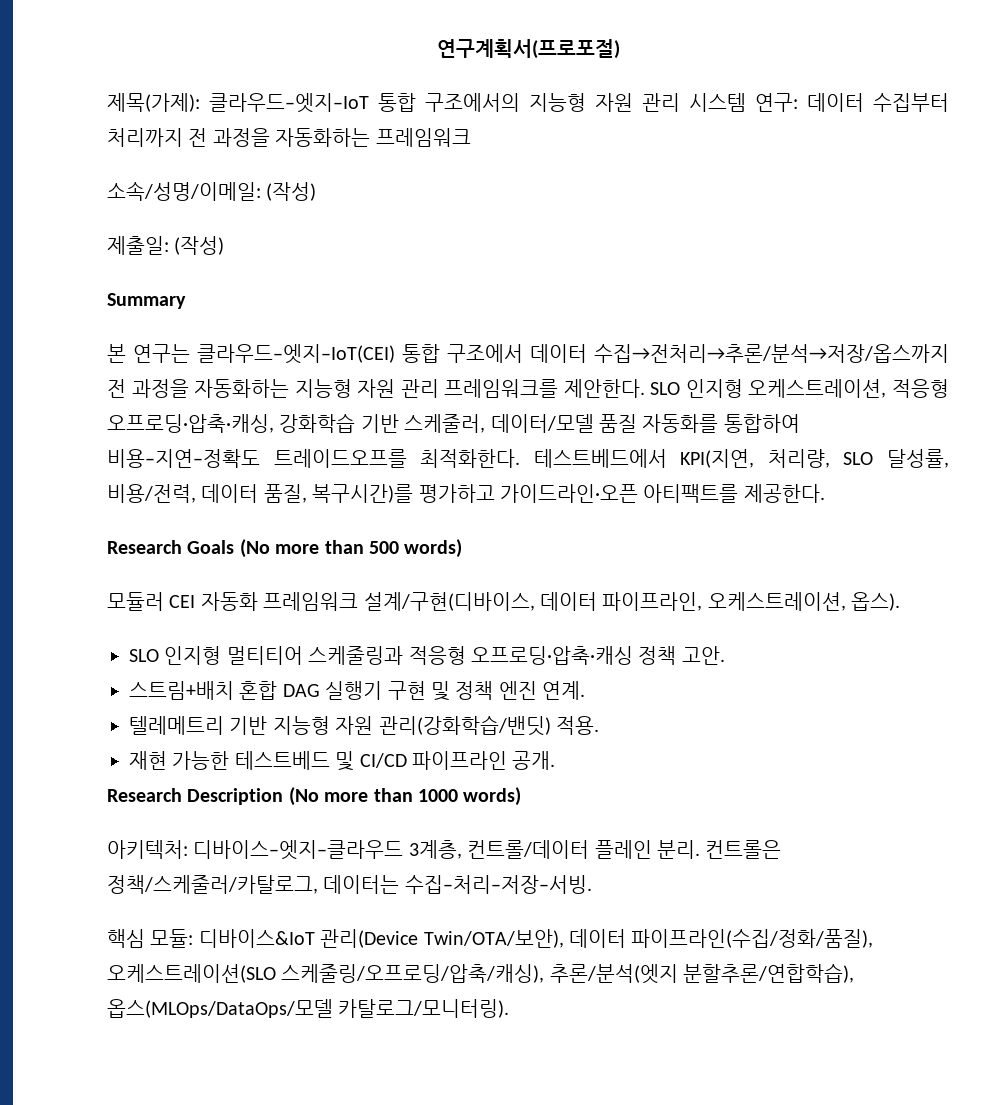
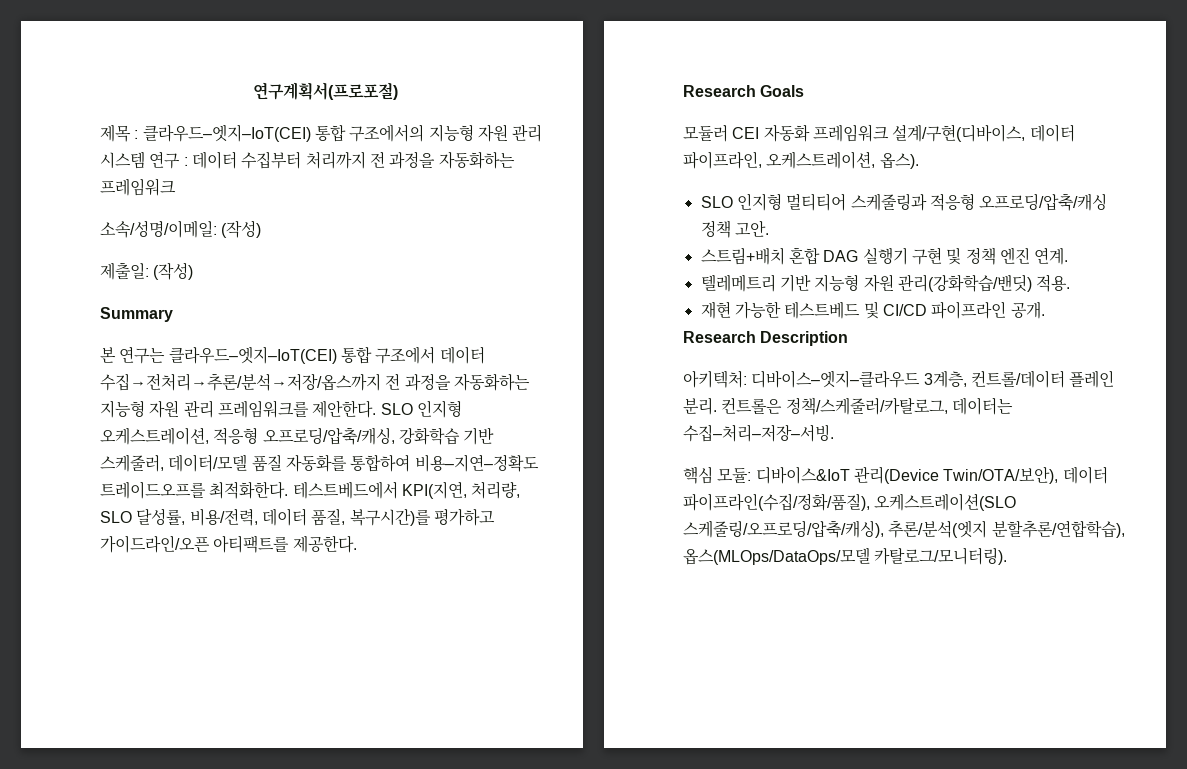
- 제목(가제): 클라우드–엣지–IoT 통합 구조에서의 지능형 자원 관리 시스템 연구: 데이터 수집부터 처리까지 전 과정을 자동화하는 프레임워크
+ 제목 : 클라우드–엣지–IoT(CEI) 통합 구조에서의 지능형 자원 관리 시스템 연구 : 데이터 수집부터 처리까지 전 과정을 자동화하는 프레임워크
- SLO 인지형 오케스트레이션, 적응형 오프로딩·압축·캐싱, 강화학습 기반 스케줄러, 데이터/모델 품질 자동화를 통합하여 비용–지연–정확도 트레이드오프를 최적화한다.
+ SLO 인지형 오케스트레이션, 적응형 오프로딩/압축/캐싱, 강화학습 기반 스케줄러, 데이터/모델 품질 자동화를 통합하여 비용–지연–정확도 트레이드오프를 최적화한다.
- 테스트베드에서 KPI(지연, 처리량, SLO 달성률, 비용/전력, 데이터 품질, 복구시간)를 평가하고 가이드라인·오픈 아티팩트를 제공한다.
+ 테스트베드에서 KPI(지연, 처리량, SLO 달성률, 비용/전력, 데이터 품질, 복구시간)를 평가하고 가이드라인/오픈 아티팩트를 제공한다.
- Research Goals (No more than 500 words)
+ Research Goals
- SLO 인지형 멀티티어 스케줄링과 적응형 오프로딩·압축·캐싱 정책 고안.
+ SLO 인지형 멀티티어 스케줄링과 적응형 오프로딩/압축/캐싱 정책 고안.
- Research Description (No more than 1000 words)
+ Research Description

